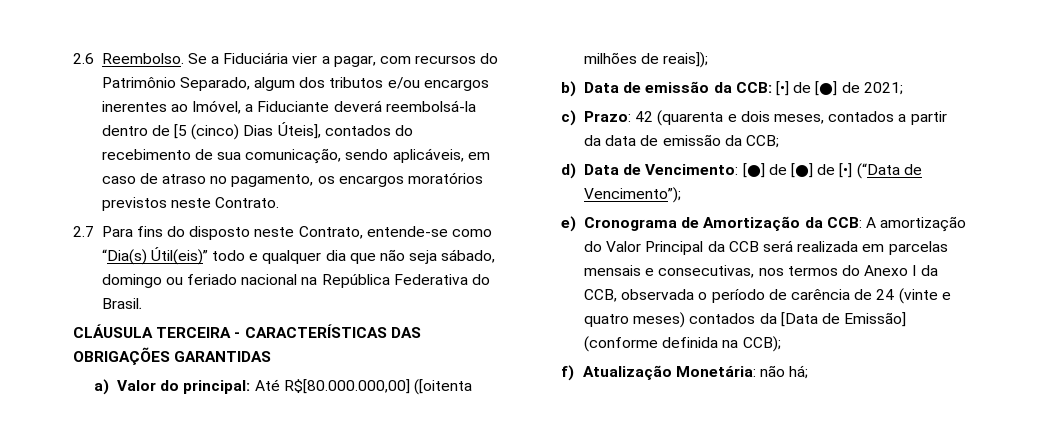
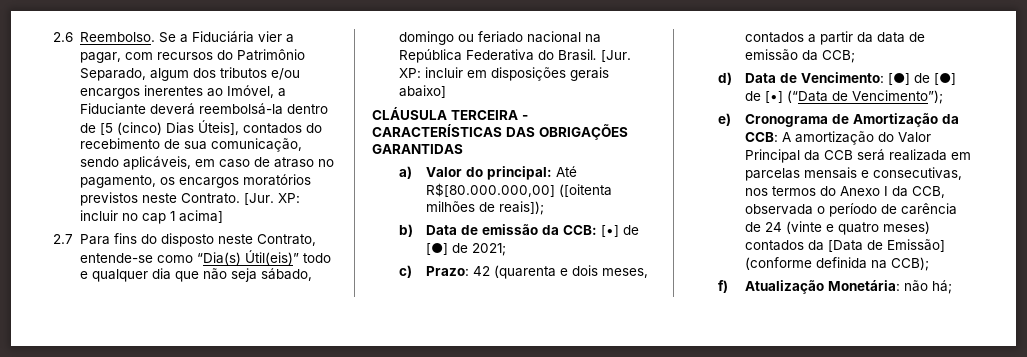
+ [Jur. XP: incluir no cap 1 acima]
+ [Jur. XP: incluir em disposições gerais abaixo]

